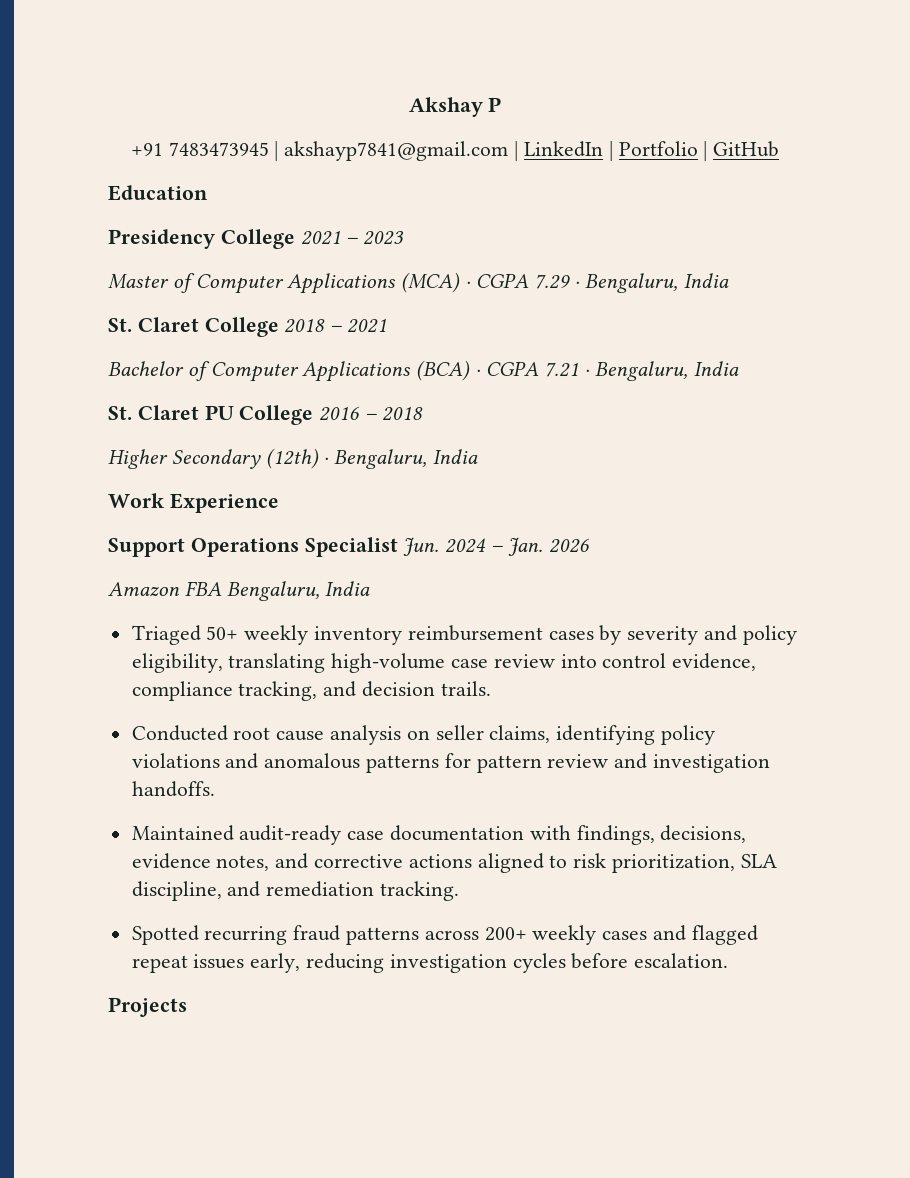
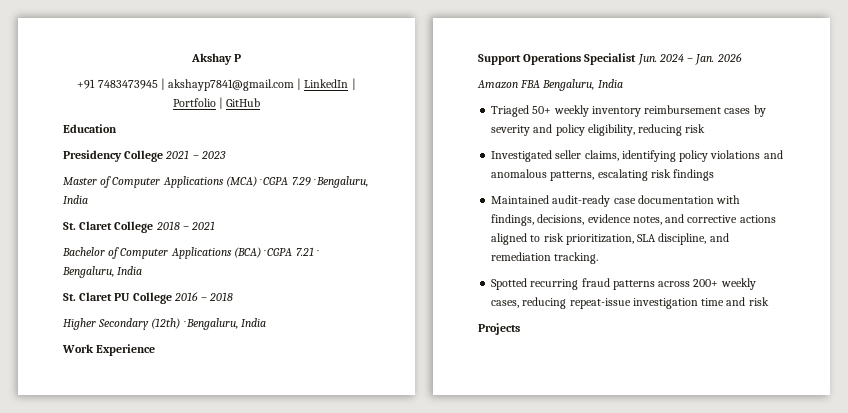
- Triaged 50+ weekly inventory reimbursement cases by severity and policy eligibility, translating high-volume case review into control evidence, compliance tracking, and decision trails.
- Conducted root cause analysis on seller claims, identifying policy violations and anomalous patterns for pattern review and investigation handoffs.
+ Triaged 50+ weekly inventory reimbursement cases by severity and policy eligibility, reducing risk
+ Investigated seller claims, identifying policy violations and anomalous patterns, escalating risk findings
- Spotted recurring fraud patterns across 200+ weekly cases and flagged repeat issues early, reducing investigation cycles before escalation.
+ Spotted recurring fraud patterns across 200+ weekly cases, reducing repeat-issue investigation time and risk

